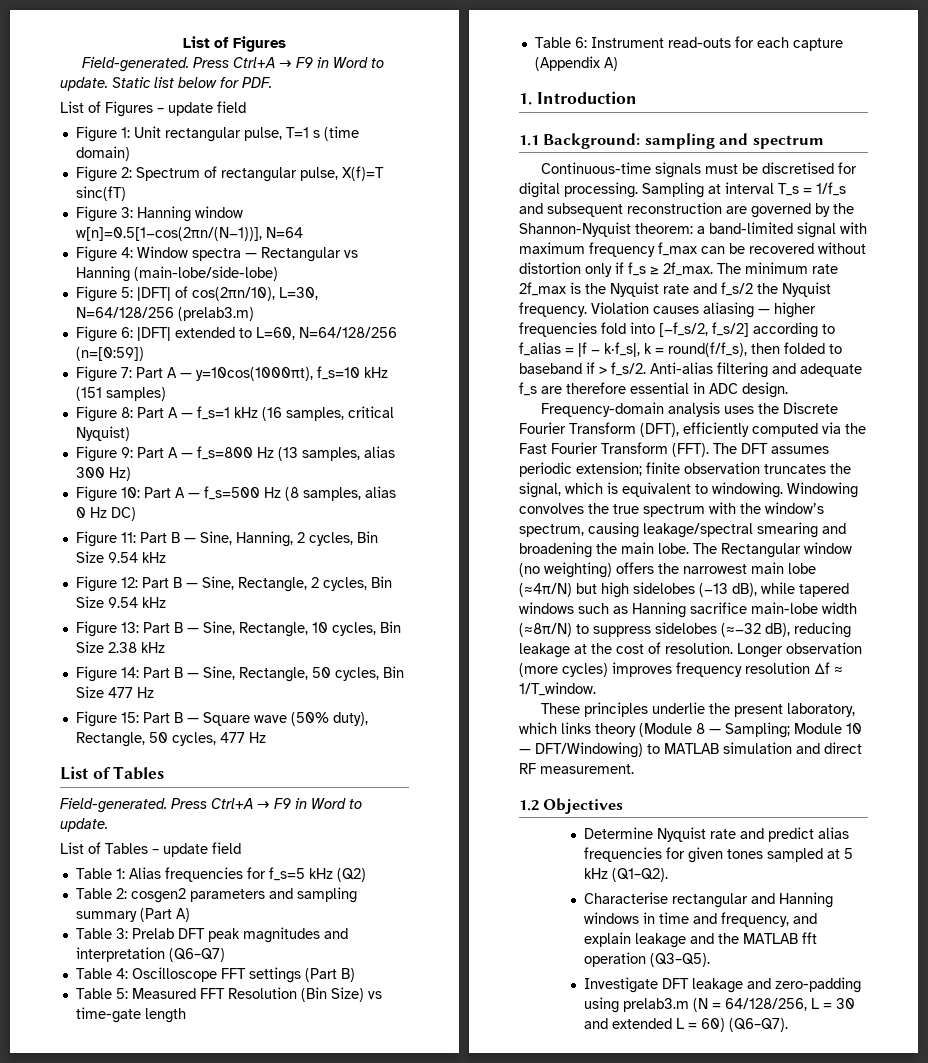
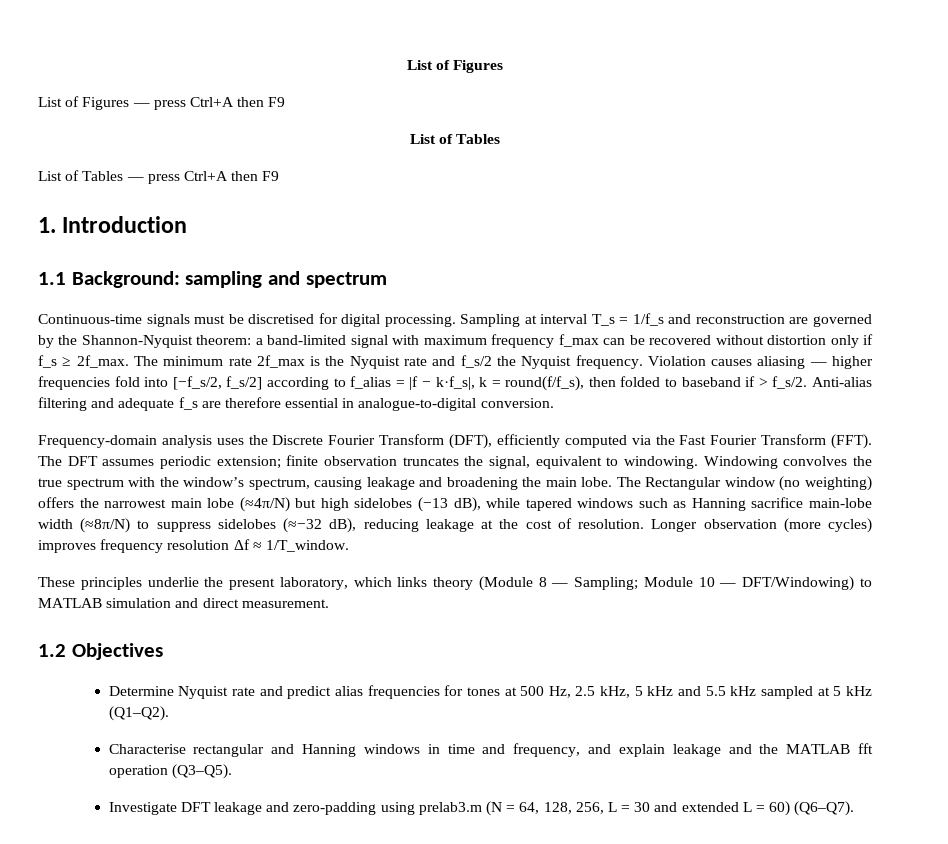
- Field-generated. Press Ctrl+A → F9 in Word to update. Static list below for PDF.
- List of Figures – update field
- Figure 1: Unit rectangular pulse, T=1 s (time domain)
- Figure 2: Spectrum of rectangular pulse, X(f)=T sinc(fT)
- Figure 3: Hanning window w[n]=0.5[1−cos(2πn/(N−1))], N=64
- Figure 4: Window spectra — Rectangular vs Hanning (main-lobe/side-lobe)
- Figure 5: |DFT| of cos(2πn/10), L=30, N=64/128/256 (prelab3.m)
- Figure 6: |DFT| extended to L=60, N=64/128/256 (n=[0:59])
- Figure 7: Part A — y=10cos(1000πt), f_s=10 kHz (151 samples)
- Figure 8: Part A — f_s=1 kHz (16 samples, critical Nyquist)
- Figure 9: Part A — f_s=800 Hz (13 samples, alias 300 Hz)
- Figure 10: Part A — f_s=500 Hz (8 samples, alias 0 Hz DC)
- Figure 11: Part B — Sine, Hanning, 2 cycles, Bin Size 9.54 kHz
- Figure 12: Part B — Sine, Rectangle, 2 cycles, Bin Size 9.54 kHz
- Figure 13: Part B — Sine, Rectangle, 10 cycles, Bin Size 2.38 kHz
- Figure 14: Part B — Sine, Rectangle, 50 cycles, Bin Size 477 Hz
- Figure 15: Part B — Square wave (50% duty), Rectangle, 50 cycles, 477 Hz
+ List of Figures — press Ctrl+A then F9
  List of Tables
- Field-generated. Press Ctrl+A → F9 in Word to update.
- List of Tables – update field
- Table 1: Alias frequencies for f_s=5 kHz (Q2)
- Table 2: cosgen2 parameters and sampling summary (Part A)
- Table 3: Prelab DFT peak magnitudes and interpretation (Q6–Q7)
- Table 4: Oscilloscope FFT settings (Part B)
- Table 5: Measured FFT Resolution (Bin Size) vs time-gate length
- Table 6: Instrument read-outs for each capture (Appendix A)
+ List of Tables — press Ctrl+A then F9
- Sampling at interval T_s = 1/f_s and subsequent reconstruction are governed by the Shannon-Nyquist theorem: a band-limited signal with maximum frequency f_max can be recovered without distortion only if f_s ≥ 2f_max.
+ Sampling at interval T_s = 1/f_s and reconstruction are governed by the Shannon-Nyquist theorem: a band-limited signal with maximum frequency f_max can be recovered without distortion only if f_s ≥ 2f_max.
- Anti-alias filtering and adequate f_s are therefore essential in ADC design.
+ Anti-alias filtering and adequate f_s are therefore essential in analogue-to-digital conversion.
- The DFT assumes periodic extension; finite observation truncates the signal, which is equivalent to windowing.
+ The DFT assumes periodic extension; finite observation truncates the signal, equivalent to windowing.
- Windowing convolves the true spectrum with the window’s spectrum, causing leakage/spectral smearing and broadening the main lobe.
+ Windowing convolves the true spectrum with the window’s spectrum, causing leakage and broadening the main lobe.
- These principles underlie the present laboratory, which links theory (Module 8 — Sampling; Module 10 — DFT/Windowing) to MATLAB simulation and direct RF measurement.
+ These principles underlie the present laboratory, which links theory (Module 8 — Sampling; Module 10 — DFT/Windowing) to MATLAB simulation and direct measurement.
- Determine Nyquist rate and predict alias frequencies for given tones sampled at 5 kHz (Q1–Q2).
+ Determine Nyquist rate and predict alias frequencies for tones at 500 Hz, 2.5 kHz, 5 kHz and 5.5 kHz sampled at 5 kHz (Q1–Q2).
- Investigate DFT leakage and zero-padding using prelab3.m (N = 64/128/256, L = 30 and extended L = 60) (Q6–Q7).
+ Investigate DFT leakage and zero-padding using prelab3.m (N = 64, 128, 256, L = 30 and extended L = 60) (Q6–Q7).

